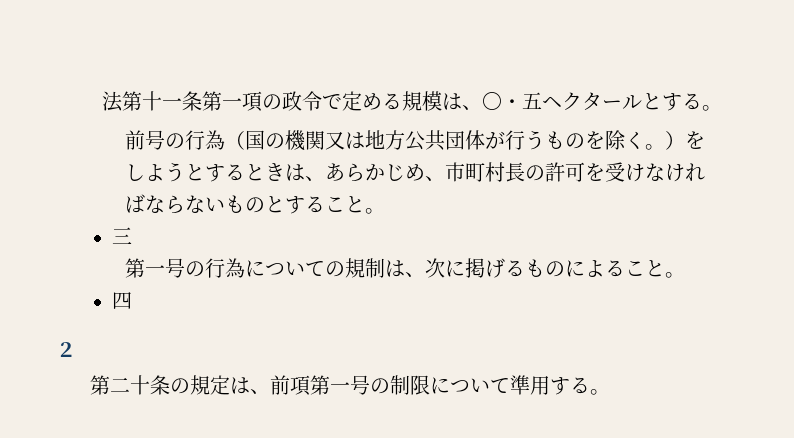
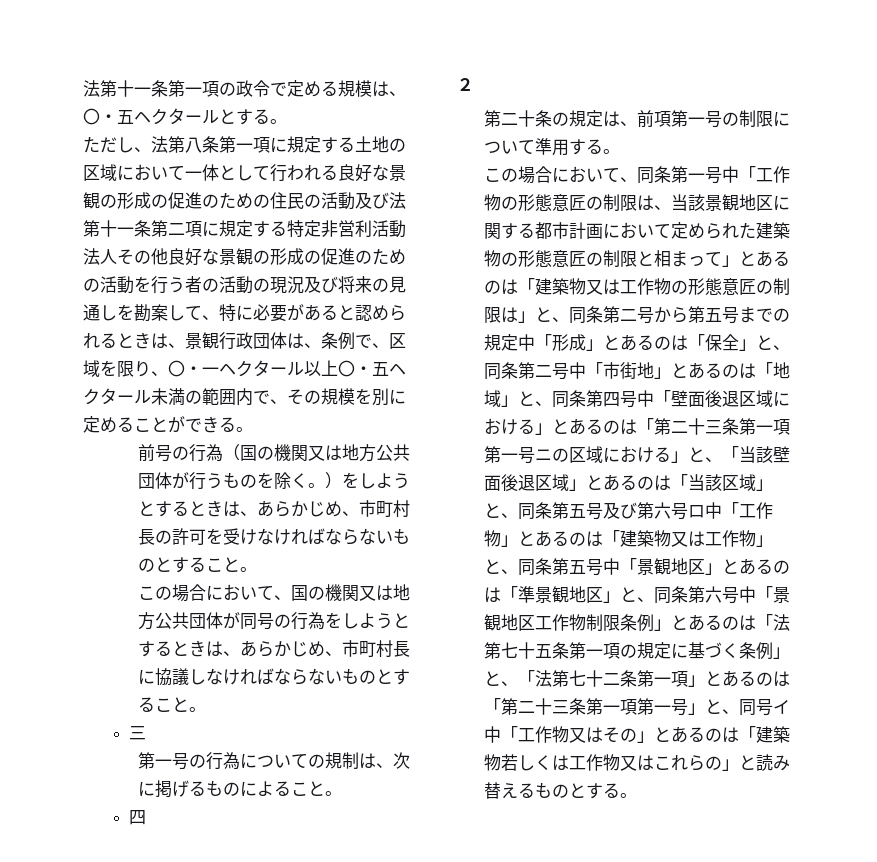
+ ただし、法第八条第一項に規定する土地の区域において一体として行われる良好な景観の形成の促進のための住民の活動及び法第十一条第二項に規定する特定非営利活動法人その他良好な景観の形成の促進のための活動を行う者の活動の現況及び将来の見通しを勘案して、特に必要があると認められるときは、景観行政団体は、条例で、区域を限り、〇・一ヘクタール以上〇・五ヘクタール未満の範囲内で、その規模を別に定めることができる。
+ この場合において、国の機関又は地方公共団体が同号の行為をしようとするときは、あらかじめ、市町村長に協議しなければならないものとすること。
+ この場合において、同条第一号中「工作物の形態意匠の制限は、当該景観地区に関する都市計画において定められた建築物の形態意匠の制限と相まって」とあるのは「建築物又は工作物の形態意匠の制限は」と、同条第二号から第五号までの規定中「形成」とあるのは「保全」と、同条第二号中「市街地」とあるのは「地域」と、同条第四号中「壁面後退区域における」とあるのは「第二十三条第一項第一号ニの区域における」と、「当該壁面後退区域」とあるのは「当該区域」と、同条第五号及び第六号ロ中「工作物」とあるのは「建築物又は工作物」と、同条第五号中「景観地区」とあるのは「準景観地区」と、同条第六号中「景観地区工作物制限条例」とあるのは「法第七十五条第一項の規定に基づく条例」と、「法第七十二条第一項」とあるのは「第二十三条第一項第一号」と、同号イ中「工作物又はその」とあるのは「建築物若しくは工作物又はこれらの」と読み替えるものとする。

